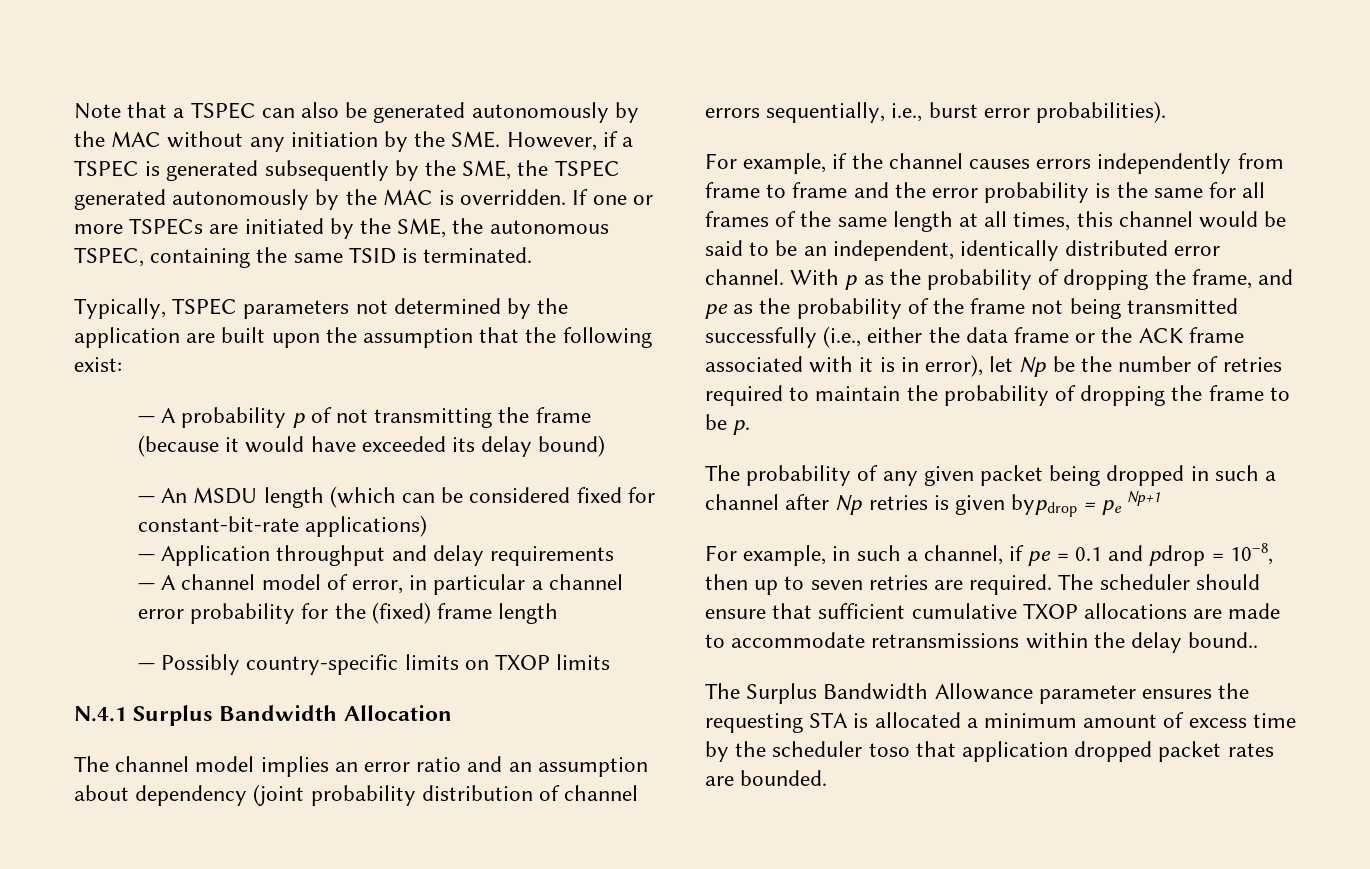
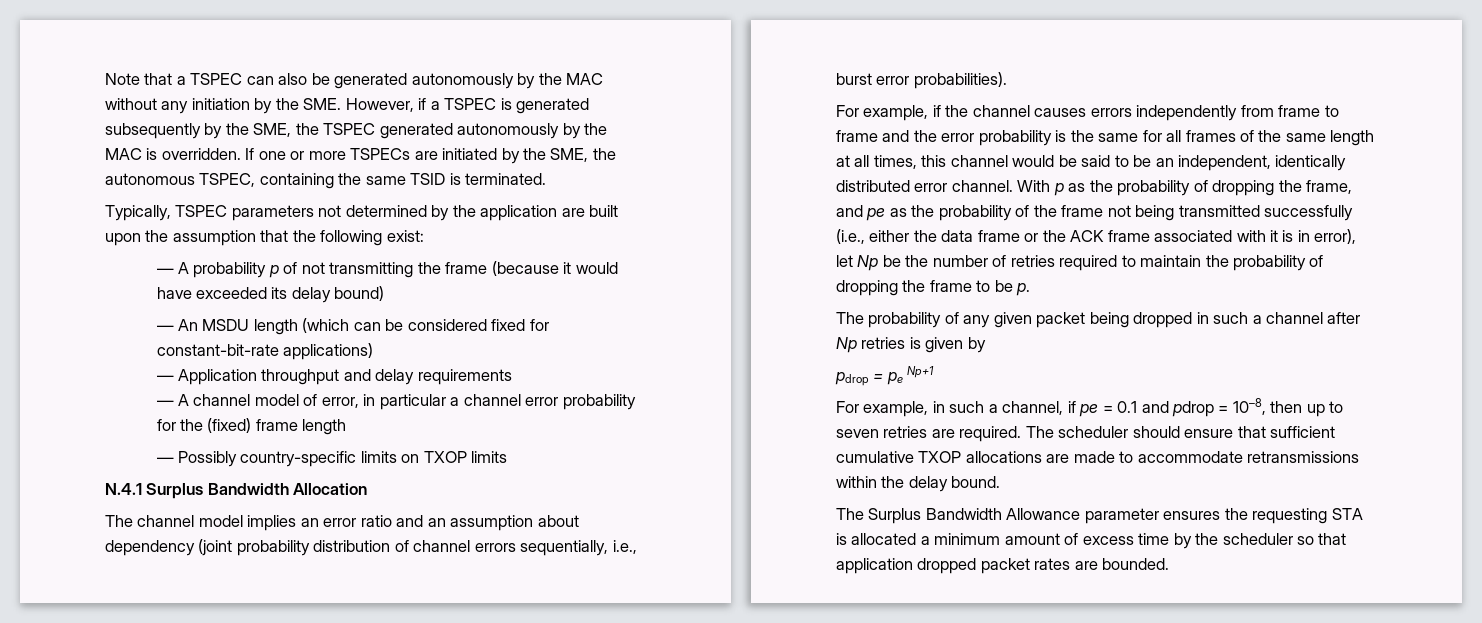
- The probability of any given packet being dropped in such a channel after Np retries is given bypdrop = pe Np+1
+ The probability of any given packet being dropped in such a channel after Np retries is given by
+ pdrop = pe Np+1
- The scheduler should ensure that sufficient cumulative TXOP allocations are made to accommodate retransmissions within the delay bound..
+ The scheduler should ensure that sufficient cumulative TXOP allocations are made to accommodate retransmissions within the delay bound.
- The Surplus Bandwidth Allowance parameter ensures the requesting STA is allocated a minimum amount of excess time by the scheduler toso that application dropped packet rates are bounded.
+ The Surplus Bandwidth Allowance parameter ensures the requesting STA is allocated a minimum amount of excess time by the scheduler so that application dropped packet rates are bounded.

